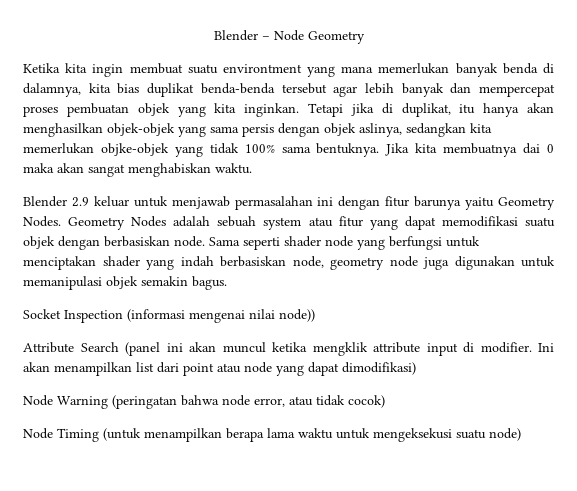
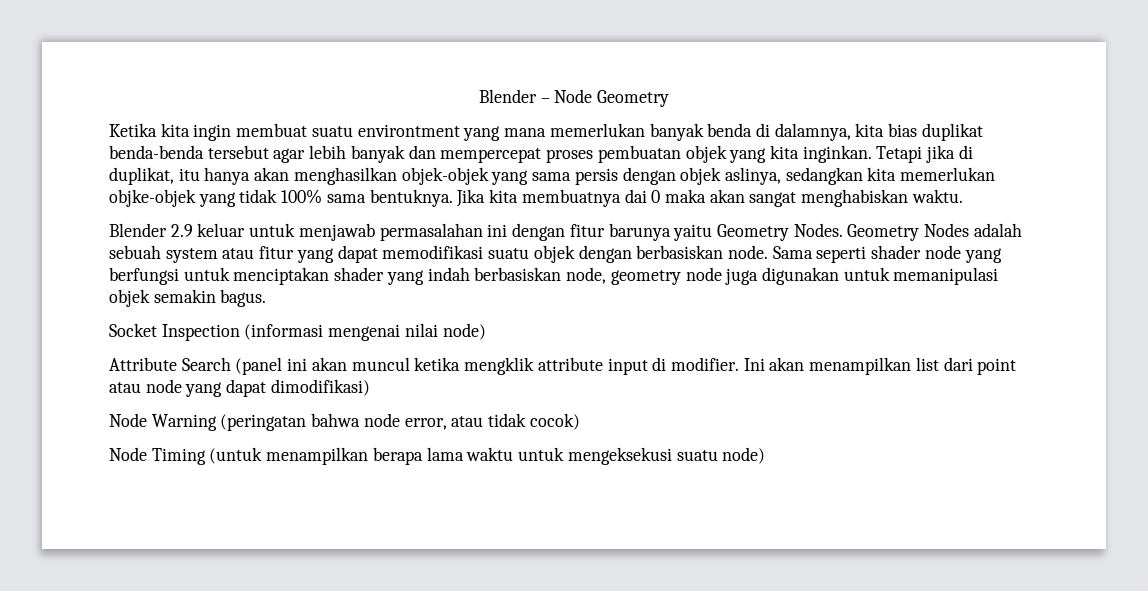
- Socket Inspection (informasi mengenai nilai node))
+ Socket Inspection (informasi mengenai nilai node)

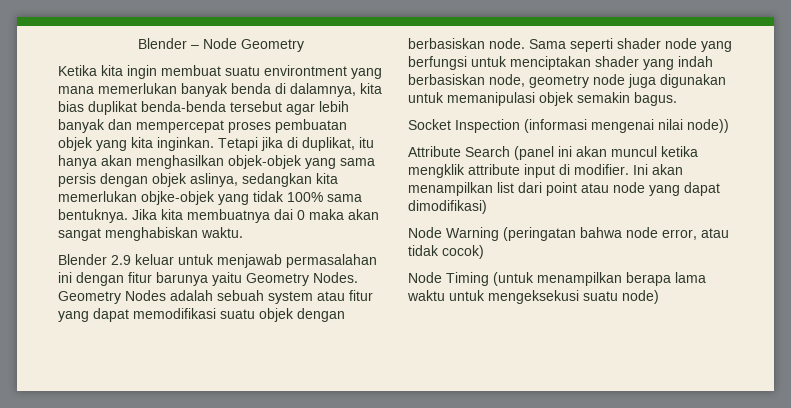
- Socket Inspection (informasi mengenai nilai node)
+ Socket Inspection (informasi mengenai nilai node))

